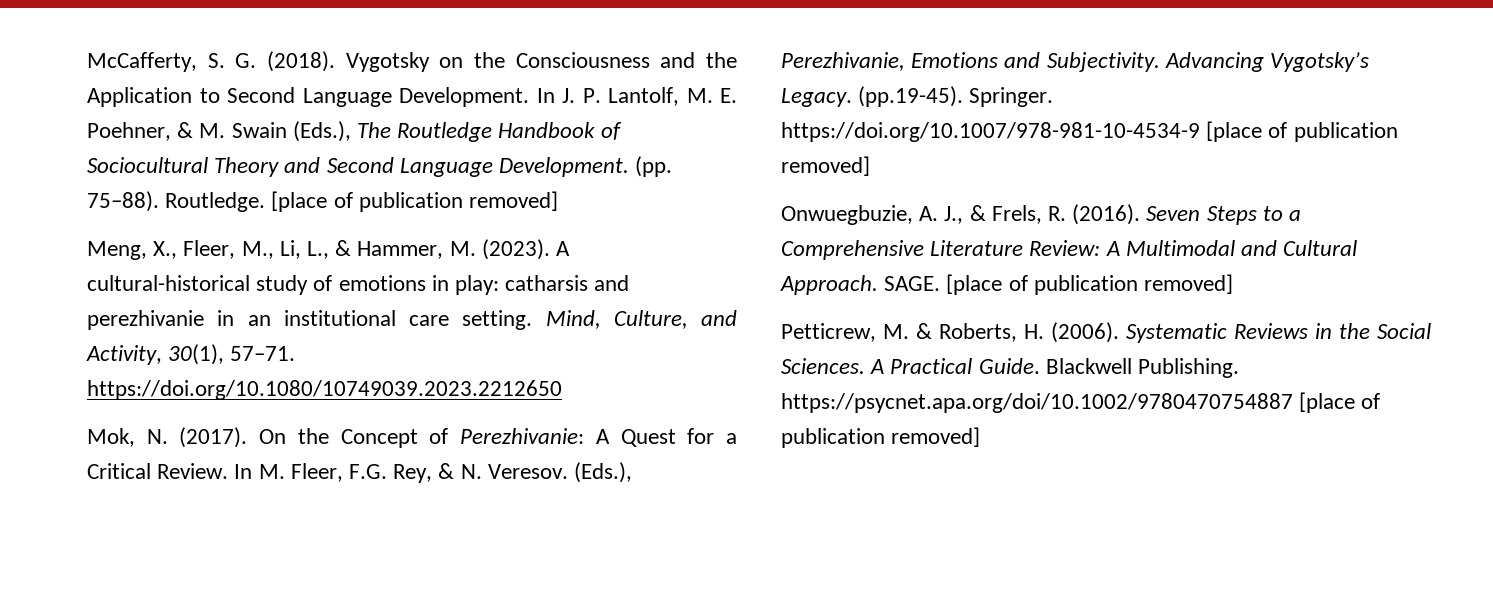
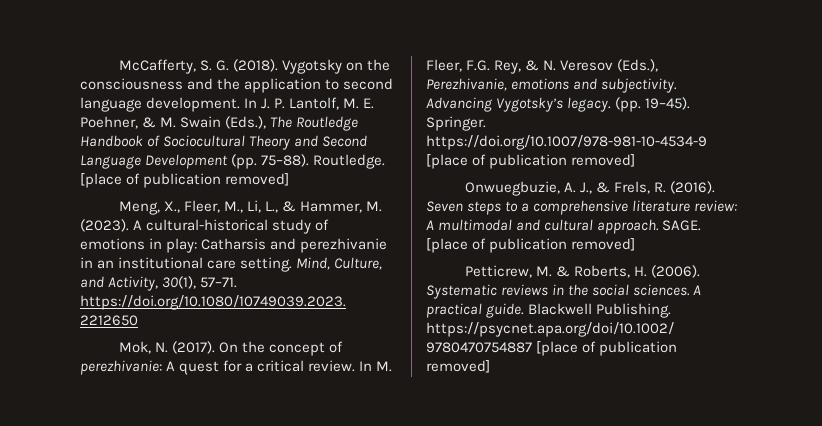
- Vygotsky on the Consciousness and the Application to Second Language Development.
+ Vygotsky on the consciousness and the application to second language development.
- In J. P. Lantolf, M. E. Poehner, & M. Swain (Eds.), The Routledge Handbook of Sociocultural Theory and Second Language Development. (pp. 75–88).
+ In J. P. Lantolf, M. E. Poehner, & M. Swain (Eds.), The Routledge Handbook of Sociocultural Theory and Second Language Development (pp. 75–88).
- A cultural-historical study of emotions in play: catharsis and perezhivanie in an institutional care setting.
+ A cultural-historical study of emotions in play: Catharsis and perezhivanie in an institutional care setting.
- On the Concept of Perezhivanie: A Quest for a Critical Review.
+ On the concept of perezhivanie: A quest for a critical review.
- In M. Fleer, F.G. Rey, & N. Veresov. (Eds.), Perezhivanie, Emotions and Subjectivity. Advancing Vygotsky’s Legacy. (pp.19-45). Springer. https://doi.org/10.1007/978-981-10-4534-9 [place of publication removed]
+ In M. Fleer, F.G. Rey, & N. Veresov (Eds.), Perezhivanie, emotions and subjectivity. Advancing Vygotsky’s legacy. (pp. 19–45). Springer. https://doi.org/10.1007/978-981-10-4534-9 [place of publication removed]
- Seven Steps to a Comprehensive Literature Review: A Multimodal and Cultural Approach.
+ Seven steps to a comprehensive literature review: A multimodal and cultural approach.
- Systematic Reviews in the Social Sciences. A Practical Guide.
+ Systematic reviews in the social sciences. A practical guide.

